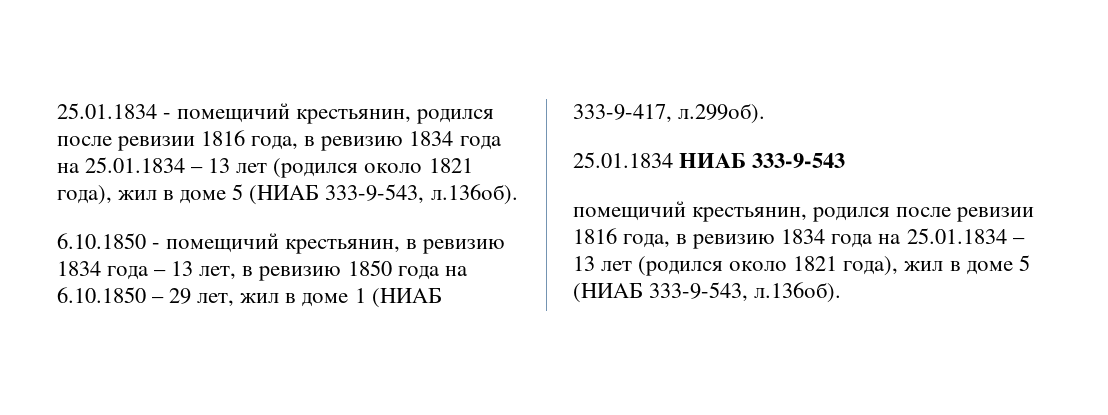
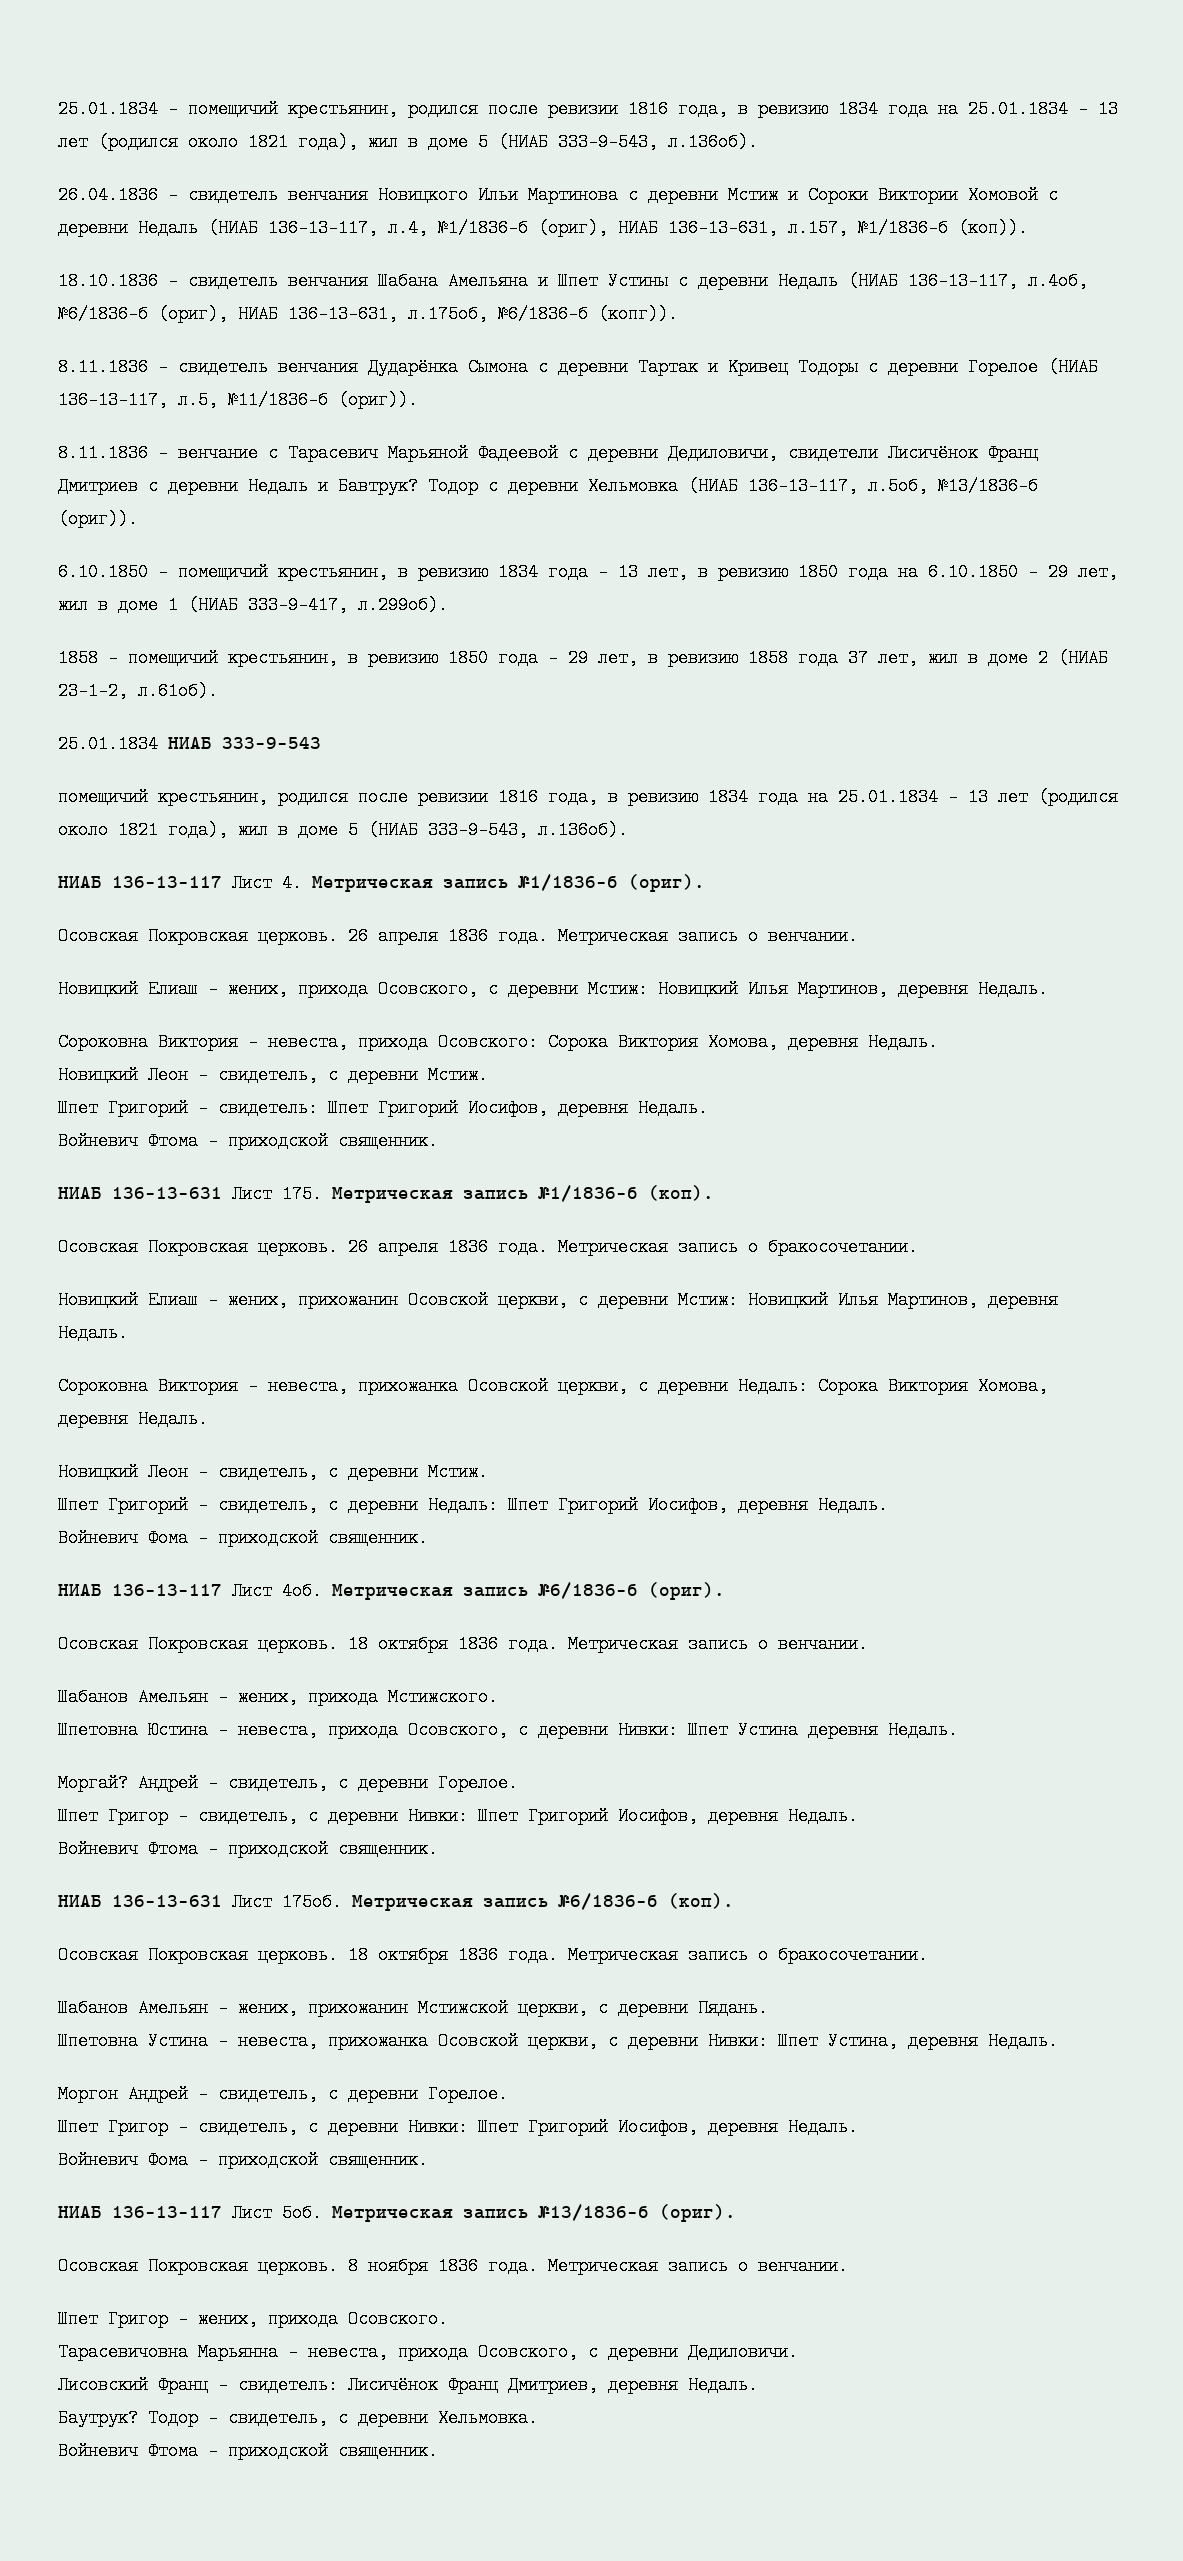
+ 26.04.1836 – свидетель венчания Новицкого Ильи Мартинова с деревни Мстиж и Сороки Виктории Хомовой с деревни Недаль (НИАБ 136-13-117, л.4, №1/1836-б (ориг), НИАБ 136-13-631, л.157, №1/1836-б (коп)).
+ 18.10.1836 – свидетель венчания Шабана Амельяна и Шпет Устины с деревни Недаль (НИАБ 136-13-117, л.4об, №6/1836-б (ориг), НИАБ 136-13-631, л.175об, №6/1836-б (копг)).
+ 8.11.1836 – свидетель венчания Дударёнка Сымона с деревни Тартак и Кривец Тодоры с деревни Горелое (НИАБ 136-13-117, л.5, №11/1836-б (ориг)).
+ 8.11.1836 – венчание с Тарасевич Марьяной Фадеевой с деревни Дедиловичи, свидетели Лисичёнок Франц Дмитриев с деревни Недаль и Бавтрук? Тодор с деревни Хельмовка (НИАБ 136-13-117, л.5об, №13/1836-б (ориг)).
+ 1858 - помещичий крестьянин, в ревизию 1850 года – 29 лет, в ревизию 1858 года 37 лет, жил в доме 2 (НИАБ 23-1-2, л.61об).
+ НИАБ 136-13-117 Лист 4. Метрическая запись №1/1836-б (ориг).
+ Осовская Покровская церковь. 26 апреля 1836 года. Метрическая запись о венчании.
+ Новицкий Елиаш – жених, прихода Осовского, с деревни Мстиж: Новицкий Илья Мартинов, деревня Недаль.
+ Сороковна Виктория – невеста, прихода Осовского: Сорока Виктория Хомова, деревня Недаль.
+ Новицкий Леон – свидетель, с деревни Мстиж.
+ Шпет Григорий – свидетель: Шпет Григорий Иосифов, деревня Недаль.
+ Войневич Фтома – приходской священник.
+ НИАБ 136-13-631 Лист 175. Метрическая запись №1/1836-б (коп).
+ Осовская Покровская церковь. 26 апреля 1836 года. Метрическая запись о бракосочетании.
+ Новицкий Елиаш – жених, прихожанин Осовской церкви, с деревни Мстиж: Новицкий Илья Мартинов, деревня Недаль.
+ Сороковна Виктория – невеста, прихожанка Осовской церкви, с деревни Недаль: Сорока Виктория Хомова, деревня Недаль.
+ Новицкий Леон – свидетель, с деревни Мстиж.
+ Шпет Григорий – свидетель, с деревни Недаль: Шпет Григорий Иосифов, деревня Недаль.
+ Войневич Фома – приходской священник.
+ НИАБ 136-13-117 Лист 4об. Метрическая запись №6/1836-б (ориг).
+ Осовская Покровская церковь. 18 октября 1836 года. Метрическая запись о венчании.
+ Шабанов Амельян – жених, прихода Мстижского.
+ Шпетовна Юстина – невеста, прихода Осовского, с деревни Нивки: Шпет Устина деревня Недаль.
+ Моргай? Андрей – свидетель, с деревни Горелое.
+ Шпет Григор – свидетель, с деревни Нивки: Шпет Григорий Иосифов, деревня Недаль.
+ Войневич Фтома – приходской священник.
+ НИАБ 136-13-631 Лист 175об. Метрическая запись №6/1836-б (коп).
+ Осовская Покровская церковь. 18 октября 1836 года. Метрическая запись о бракосочетании.
+ Шабанов Амельян – жених, прихожанин Мстижской церкви, с деревни Пядань.
+ Шпетовна Устина – невеста, прихожанка Осовской церкви, с деревни Нивки: Шпет Устина, деревня Недаль.
+ Моргон Андрей – свидетель, с деревни Горелое.
+ Шпет Григор – свидетель, с деревни Нивки: Шпет Григорий Иосифов, деревня Недаль.
+ Войневич Фома – приходской священник.
+ НИАБ 136-13-117 Лист 5об. Метрическая запись №13/1836-б (ориг).
+ Осовская Покровская церковь. 8 ноября 1836 года. Метрическая запись о венчании.
+ Шпет Григор – жених, прихода Осовского.
+ Тарасевичовна Марьянна – невеста, прихода Осовского, с деревни Дедиловичи.
+ Лисовский Франц – свидетель: Лисичёнок Франц Дмитриев, деревня Недаль.
+ Баутрук? Тодор – свидетель, с деревни Хельмовка.
+ Войневич Фтома – приходской священник.

